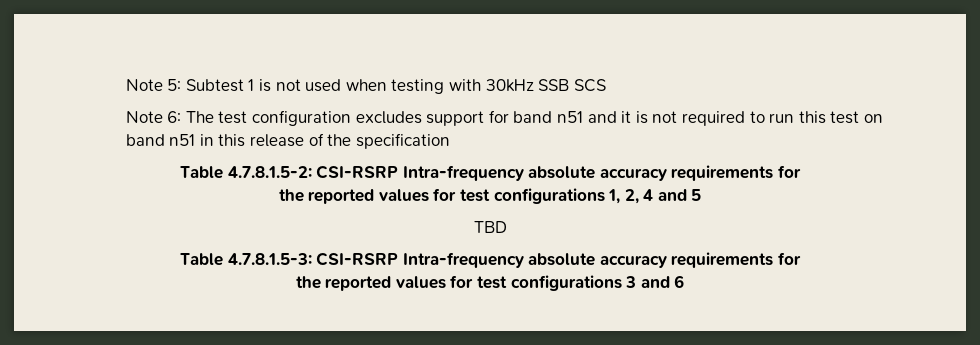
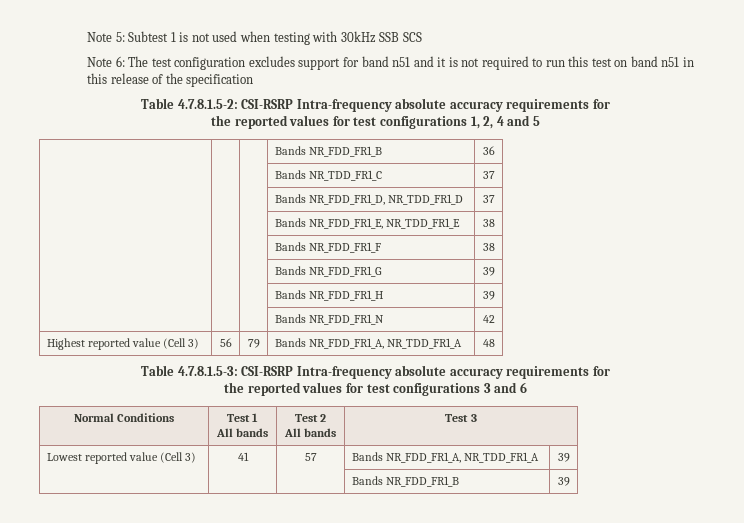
- TBD
+ | | | Bands NR_FDD_FR1_B | 36
+ | | | Bands NR_TDD_FR1_C | 37
+ | | | Bands NR_FDD_FR1_D, NR_TDD_FR1_D | 37
+ | | | Bands NR_FDD_FR1_E, NR_TDD_FR1_E | 38
+ | | | Bands NR_FDD_FR1_F | 38
+ | | | Bands NR_FDD_FR1_G | 39
+ | | | Bands NR_FDD_FR1_H | 39
+ | | | Bands NR_FDD_FR1_N | 42
+ Highest reported value (Cell 3) | 56 | 79 | Bands NR_FDD_FR1_A, NR_TDD_FR1_A | 48
+ Normal Conditions | Test 1
+ All bands | Test 2
+ All bands | Test 3
+ Lowest reported value (Cell 3) | 41 | 57 | Bands NR_FDD_FR1_A, NR_TDD_FR1_A | 39
+ | | | Bands NR_FDD_FR1_B | 39

